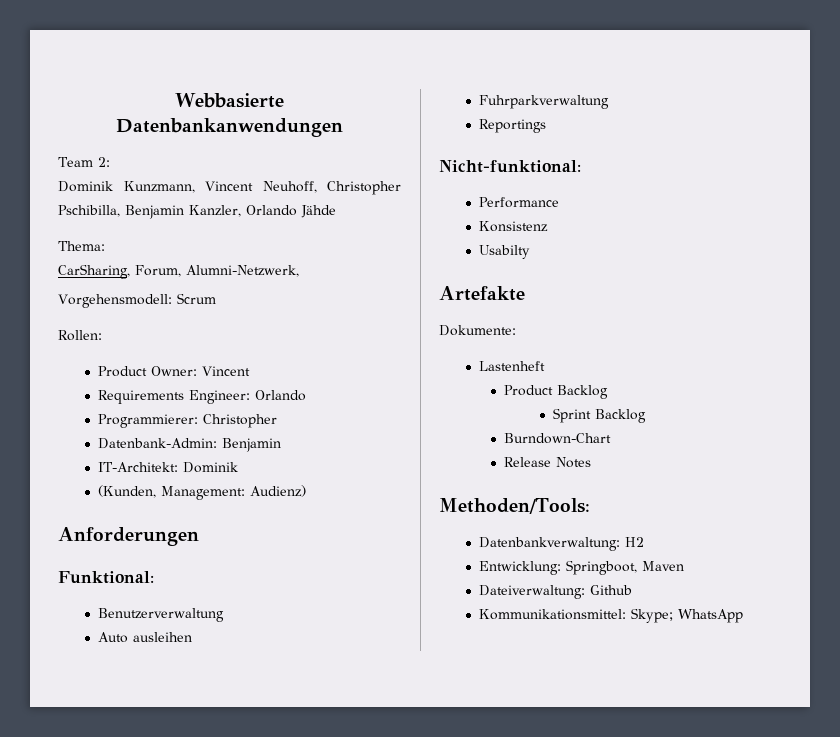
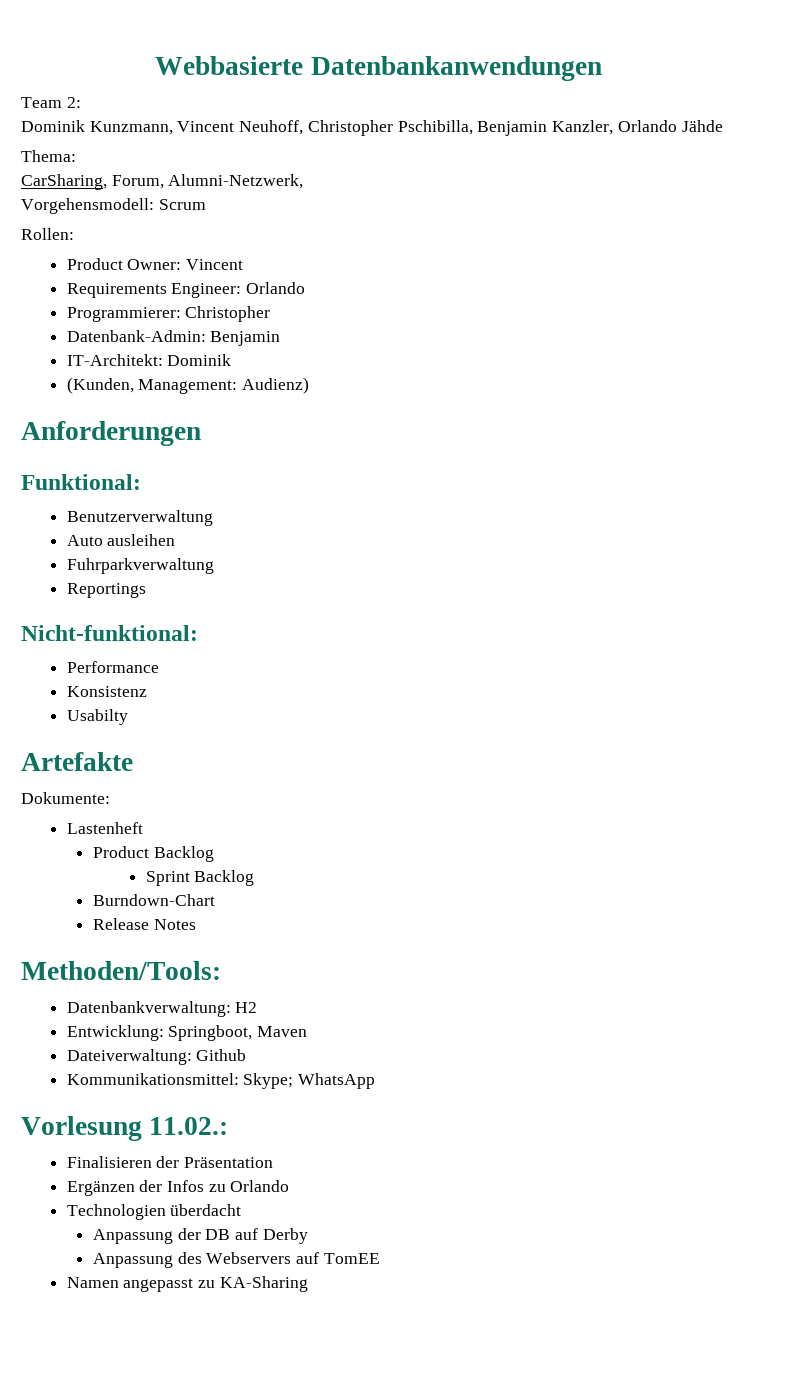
+ Vorlesung 11.02.:
+ Finalisieren der Präsentation
+ Ergänzen der Infos zu Orlando
+ Technologien überdacht
+ Anpassung der DB auf Derby
+ Anpassung des Webservers auf TomEE
+ Namen angepasst zu KA-Sharing

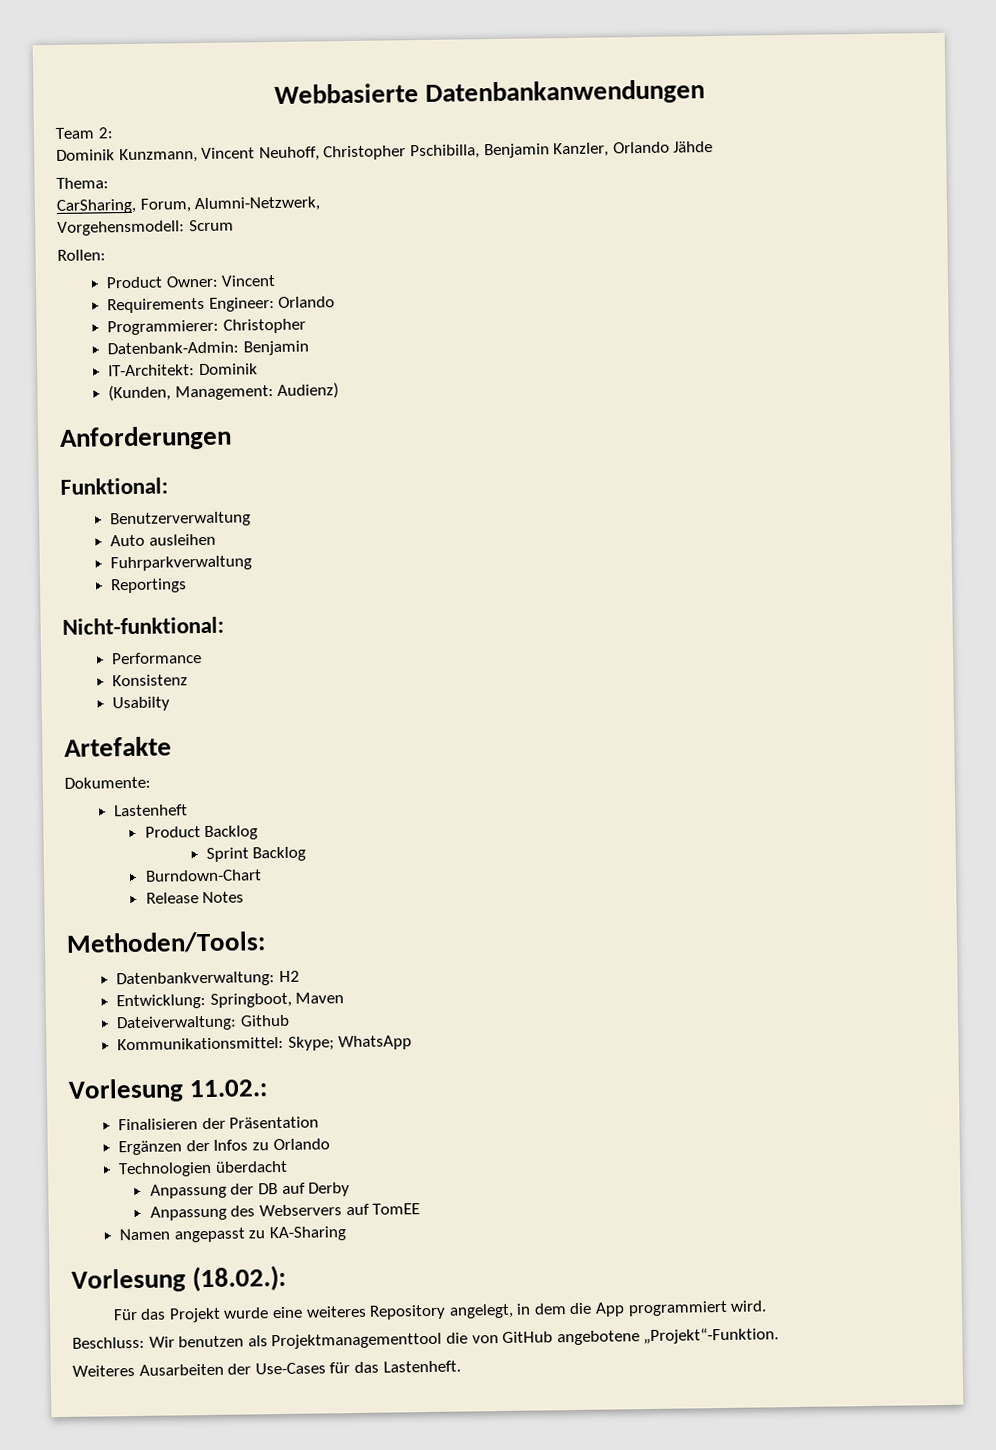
+ Vorlesung (18.02.):
+ Für das Projekt wurde eine weiteres Repository angelegt, in dem die App programmiert wird.
+ Beschluss: Wir benutzen als Projektmanagementtool die von GitHub angebotene „Projekt“-Funktion.
+ Weiteres Ausarbeiten der Use-Cases für das Lastenheft.

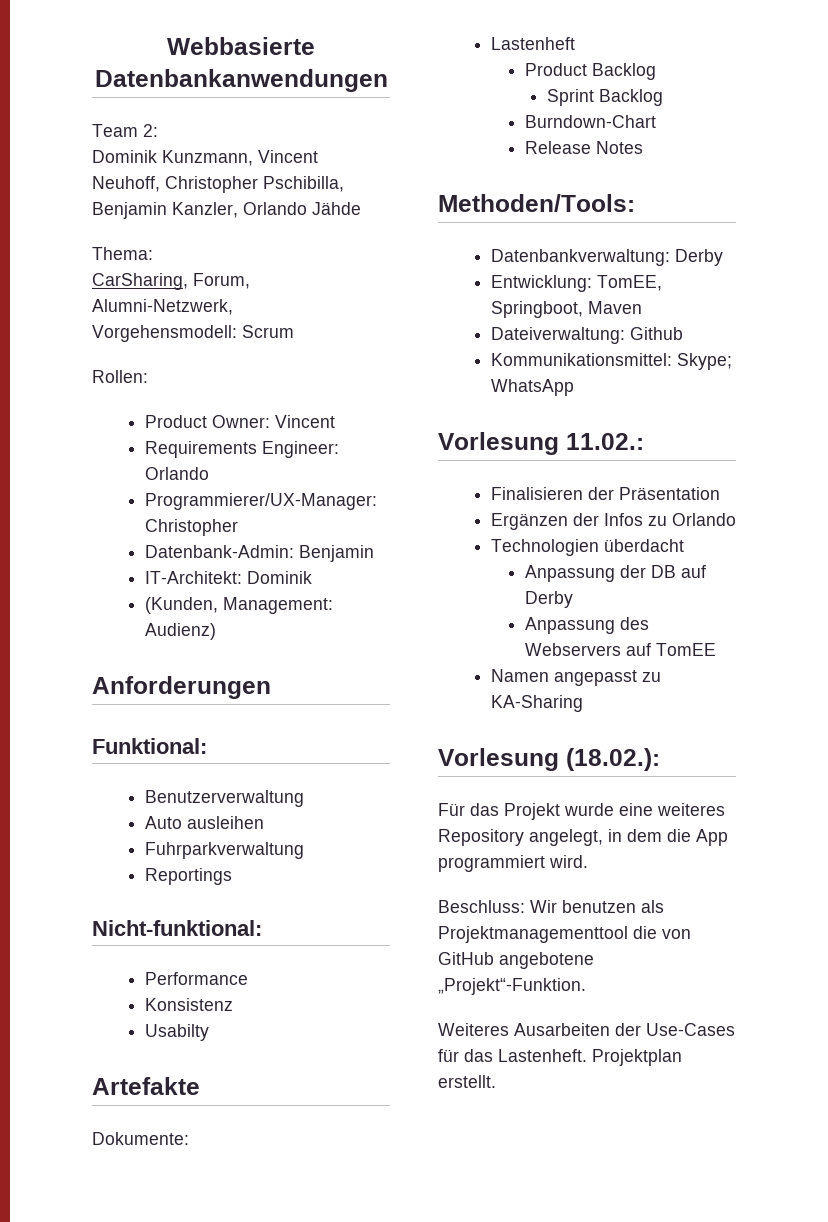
- Programmierer: Christopher
+ Programmierer/UX-Manager: Christopher
- Datenbankverwaltung: H2
+ Datenbankverwaltung: Derby
- Entwicklung: Springboot, Maven
+ Entwicklung: TomEE, Springboot, Maven
+ Projektplan erstellt.

